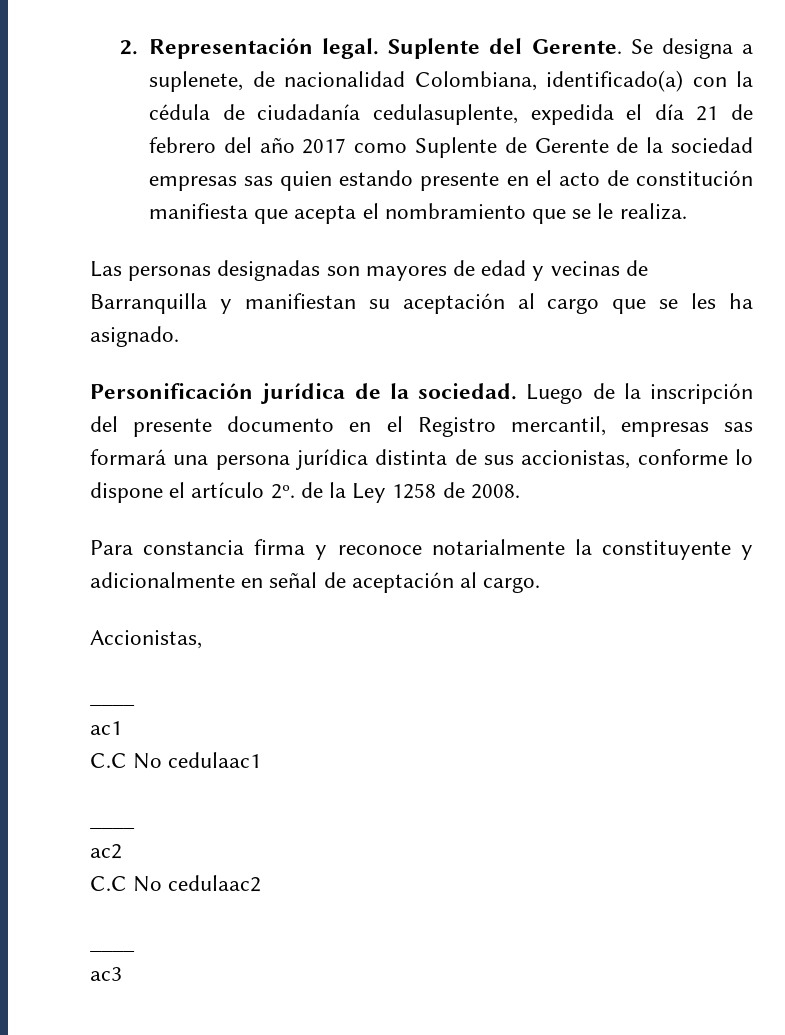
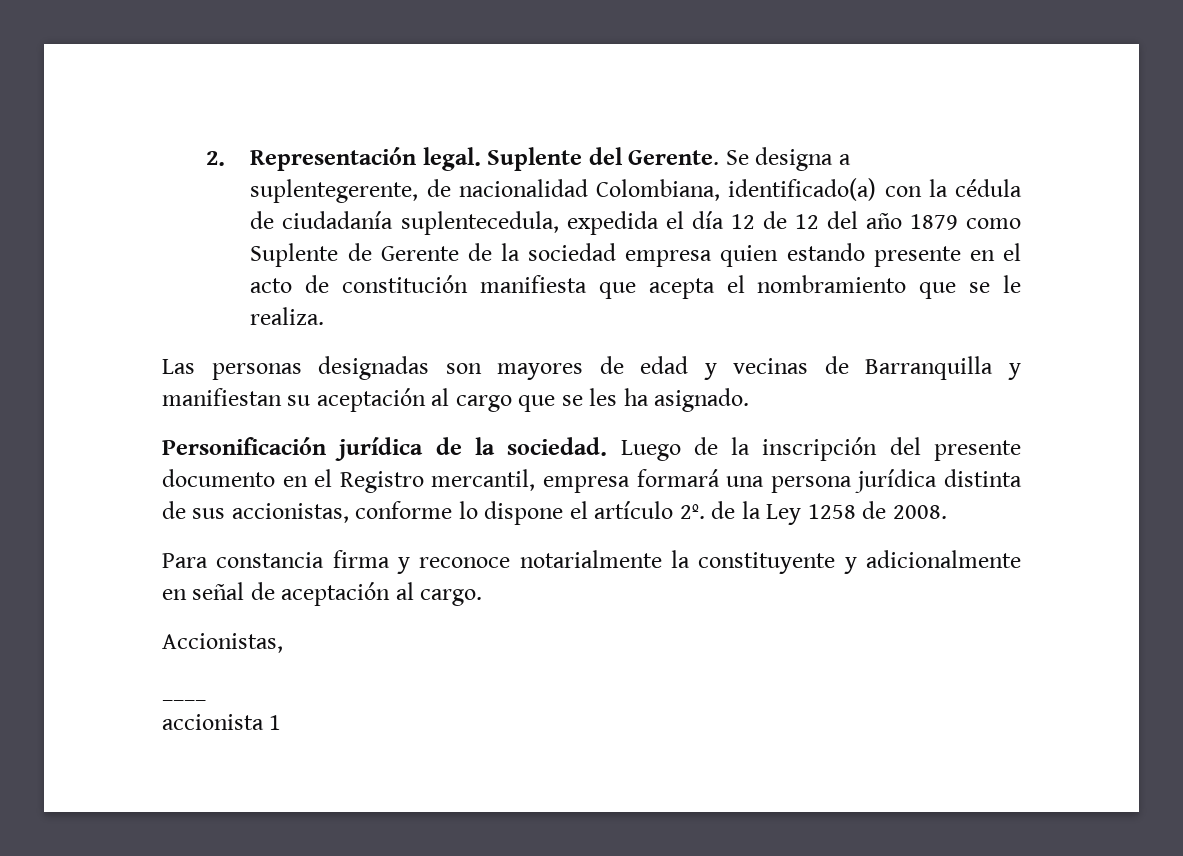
- Se designa a suplenete, de nacionalidad Colombiana, identificado(a) con la cédula de ciudadanía cedulasuplente, expedida el día 21 de febrero del año 2017 como Suplente de Gerente de la sociedad empresas sas quien estando presente en el acto de constitución manifiesta que acepta el nombramiento que se le realiza.
+ Se designa a suplentegerente, de nacionalidad Colombiana, identificado(a) con la cédula de ciudadanía suplentecedula, expedida el día 12 de 12 del año 1879 como Suplente de Gerente de la sociedad empresa quien estando presente en el acto de constitución manifiesta que acepta el nombramiento que se le realiza.
- Luego de la inscripción del presente documento en el Registro mercantil, empresas sas formará una persona jurídica distinta de sus accionistas, conforme lo dispone el artículo 2º. de la Ley 1258 de 2008.
+ Luego de la inscripción del presente documento en el Registro mercantil, empresa formará una persona jurídica distinta de sus accionistas, conforme lo dispone el artículo 2º. de la Ley 1258 de 2008.
- ac1
- C.C No cedulaac1
- ____
- ac2
- C.C No cedulaac2
- ____
- ac3
+ accionista 1

